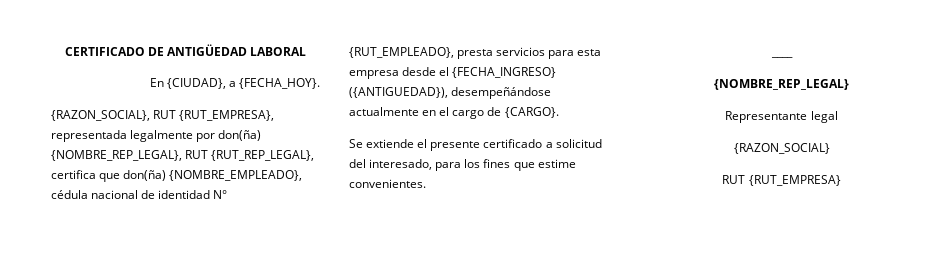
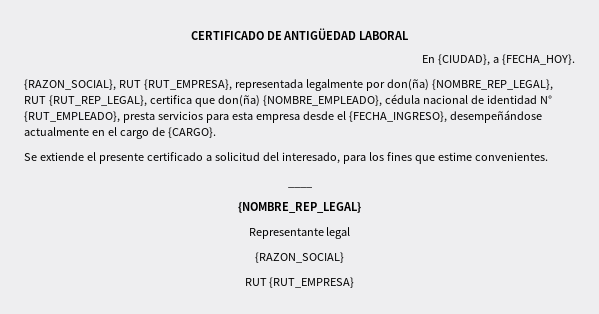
- {RAZON_SOCIAL}, RUT {RUT_EMPRESA}, representada legalmente por don(ña) {NOMBRE_REP_LEGAL}, RUT {RUT_REP_LEGAL}, certifica que don(ña) {NOMBRE_EMPLEADO}, cédula nacional de identidad N° {RUT_EMPLEADO}, presta servicios para esta empresa desde el {FECHA_INGRESO} ({ANTIGUEDAD}), desempeñándose actualmente en el cargo de {CARGO}.
+ {RAZON_SOCIAL}, RUT {RUT_EMPRESA}, representada legalmente por don(ña) {NOMBRE_REP_LEGAL}, RUT {RUT_REP_LEGAL}, certifica que don(ña) {NOMBRE_EMPLEADO}, cédula nacional de identidad N° {RUT_EMPLEADO}, presta servicios para esta empresa desde el {FECHA_INGRESO}, desempeñándose actualmente en el cargo de {CARGO}.

